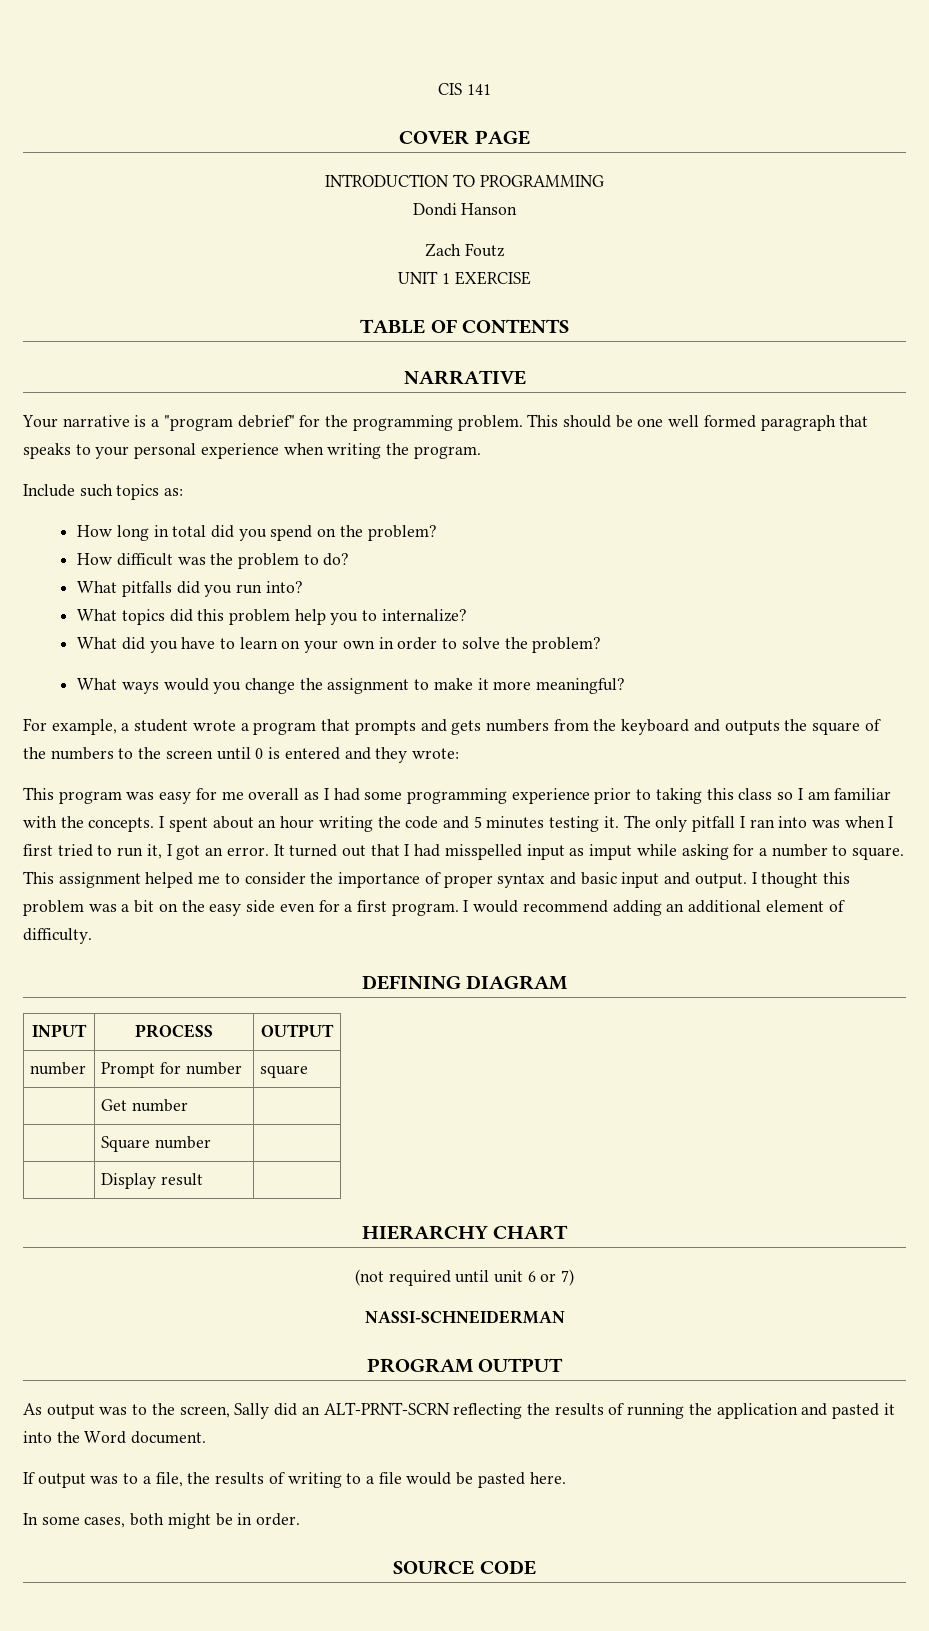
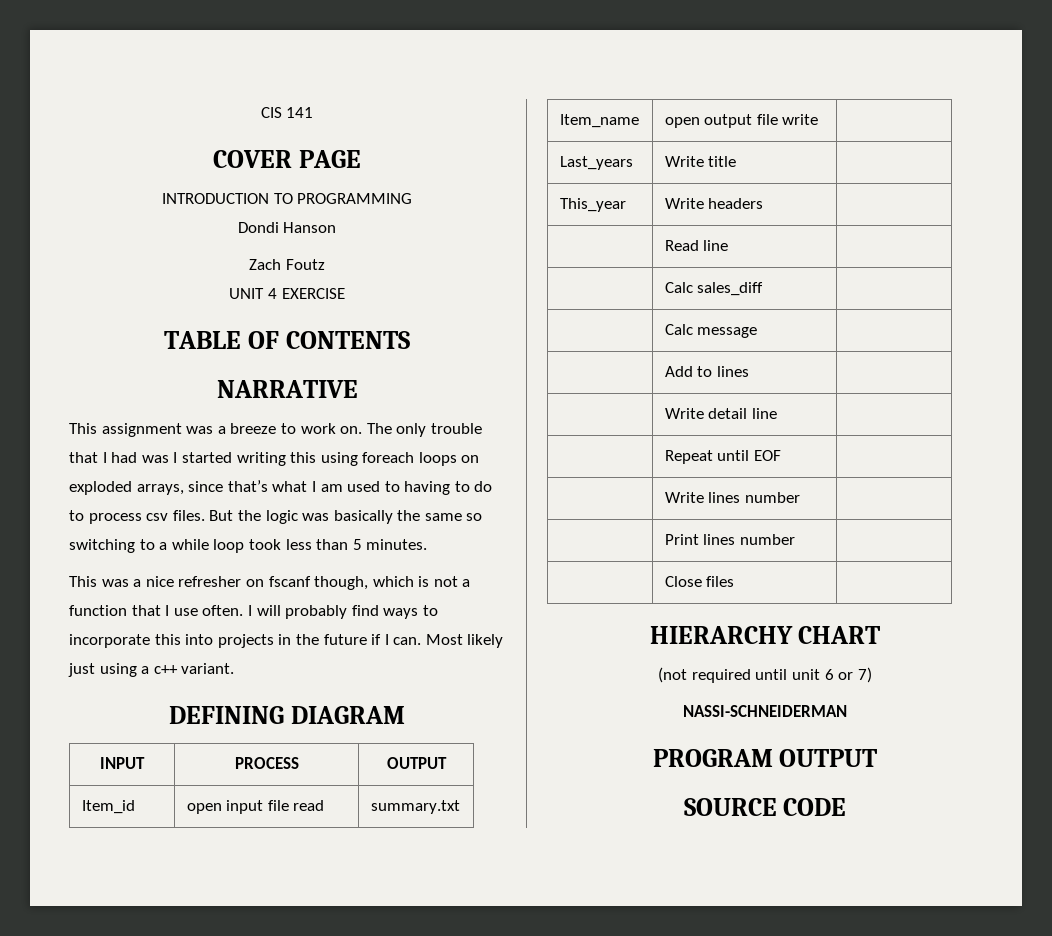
- UNIT 1 EXERCISE
+ UNIT 4 EXERCISE
- Your narrative is a "program debrief" for the programming problem. This should be one well formed paragraph that speaks to your personal experience when writing the program.
- Include such topics as:
- How long in total did you spend on the problem?
- How difficult was the problem to do?
- What pitfalls did you run into?
- What topics did this problem help you to internalize?
- What did you have to learn on your own in order to solve the problem?
- What ways would you change the assignment to make it more meaningful?
- For example, a student wrote a program that prompts and gets numbers from the keyboard and outputs the square of the numbers to the screen until 0 is entered and they wrote:
- This program was easy for me overall as I had some programming experience prior to taking this class so I am familiar with the concepts. I spent about an hour writing the code and 5 minutes testing it. The only pitfall I ran into was when I first tried to run it, I got an error. It turned out that I had misspelled input as imput while asking for a number to square. This assignment helped me to consider the importance of proper syntax and basic input and output. I thought this problem was a bit on the easy side even for a first program. I would recommend adding an additional element of difficulty.
+ This assignment was a breeze to work on. The only trouble that I had was I started writing this using foreach loops on exploded arrays, since that’s what I am used to having to do to process csv files. But the logic was basically the same so switching to a while loop took less than 5 minutes.
+ This was a nice refresher on fscanf though, which is not a function that I use often. I will probably find ways to incorporate this into projects in the future if I can. Most likely just using a c++ variant.
- number | Prompt for number | square
- | Get number |
- | Square number |
- | Display result |
+ Item_id | open input file read | summary.txt
+ Item_name | open output file write |
+ Last_years | Write title |
+ This_year | Write headers |
+ | Read line |
+ | Calc sales_diff |
+ | Calc message |
+ | Add to lines |
+ | Write detail line |
+ | Repeat until EOF |
+ | Write lines number |
+ | Print lines number |
+ | Close files |
- As output was to the screen, Sally did an ALT-PRNT-SCRN reflecting the results of running the application and pasted it into the Word document.
- If output was to a file, the results of writing to a file would be pasted here.
- In some cases, both might be in order.

